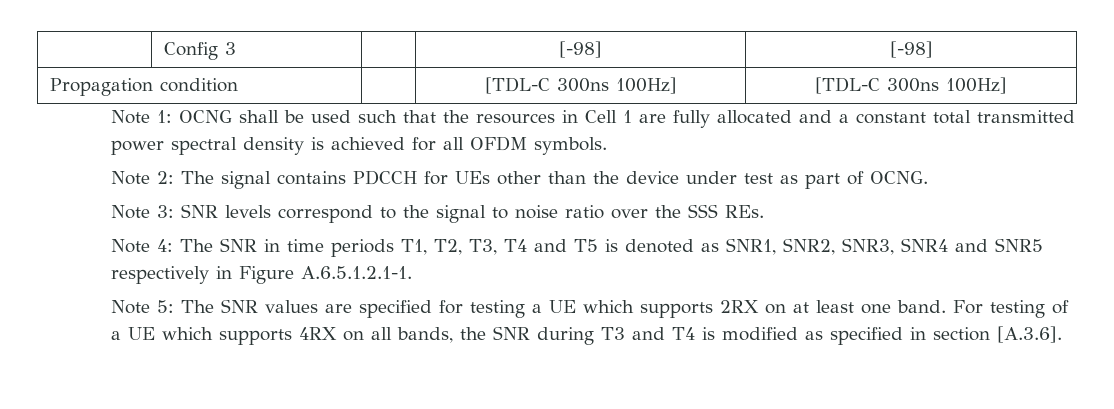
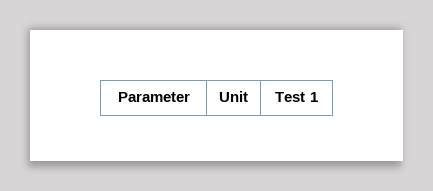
- | Config 3 | | [-98] | [-98]
- Propagation condition | | [TDL-C 300ns 100Hz] | [TDL-C 300ns 100Hz]
- Note 1: OCNG shall be used such that the resources in Cell 1 are fully allocated and a constant total transmitted power spectral density is achieved for all OFDM symbols.
- Note 2: The signal contains PDCCH for UEs other than the device under test as part of OCNG.
- Note 3: SNR levels correspond to the signal to noise ratio over the SSS REs.
- Note 4: The SNR in time periods T1, T2, T3, T4 and T5 is denoted as SNR1, SNR2, SNR3, SNR4 and SNR5 respectively in Figure A.6.5.1.2.1-1.
- Note 5: The SNR values are specified for testing a UE which supports 2RX on at least one band. For testing of a UE which supports 4RX on all bands, the SNR during T3 and T4 is modified as specified in section [A.3.6].
+ Parameter | Unit | Test 1

